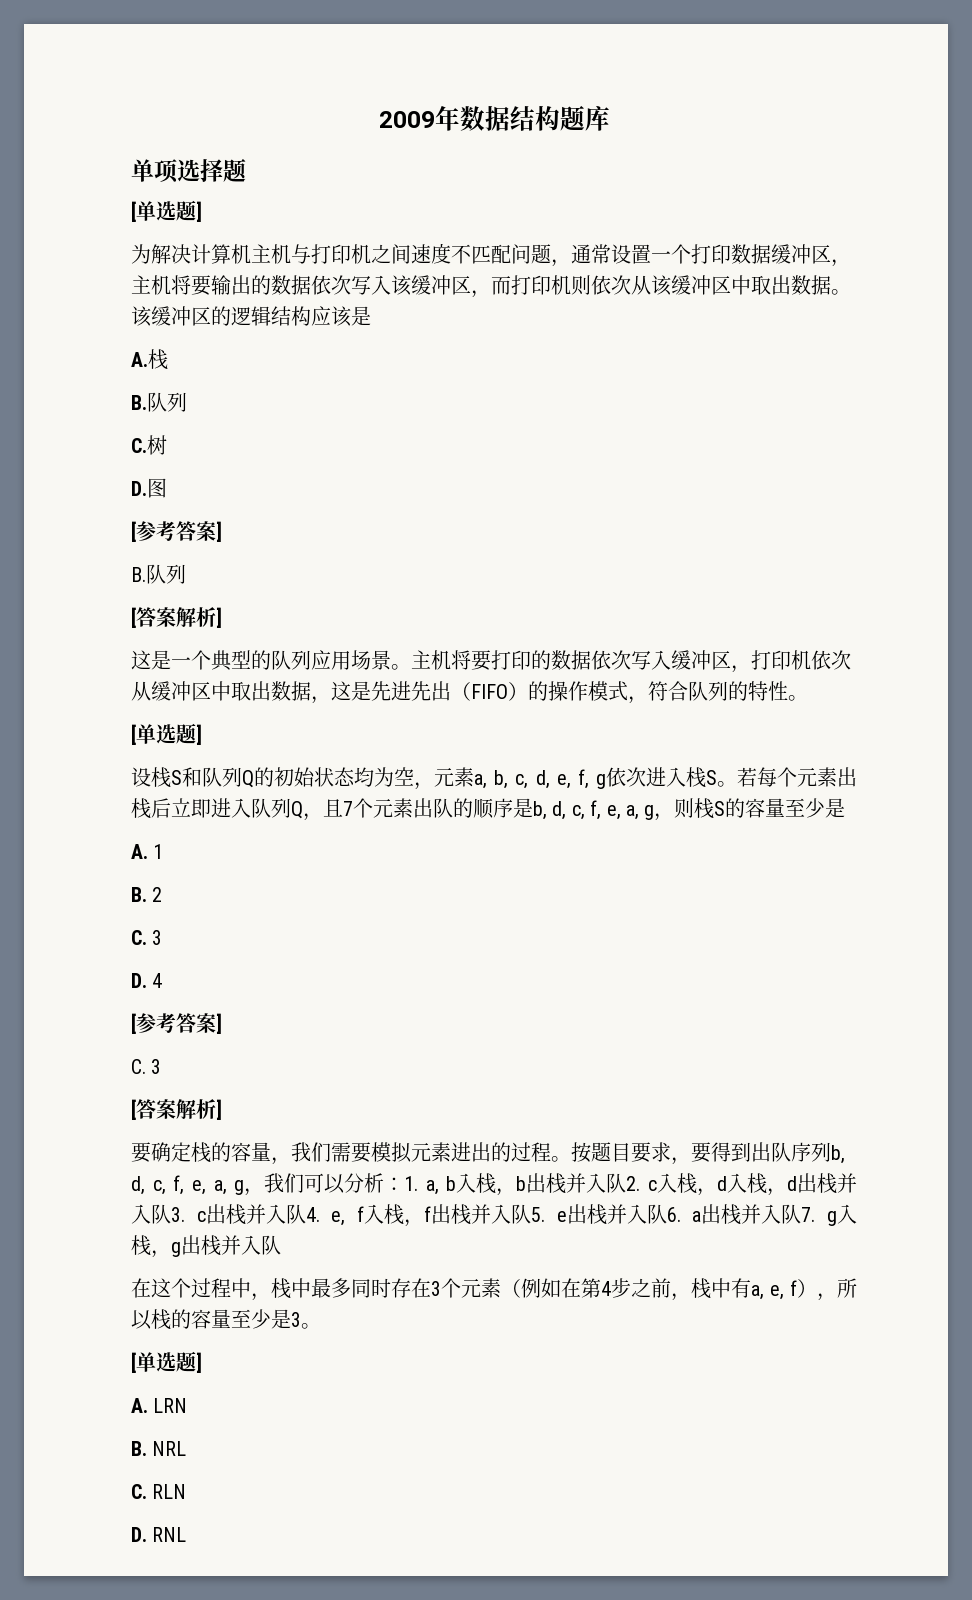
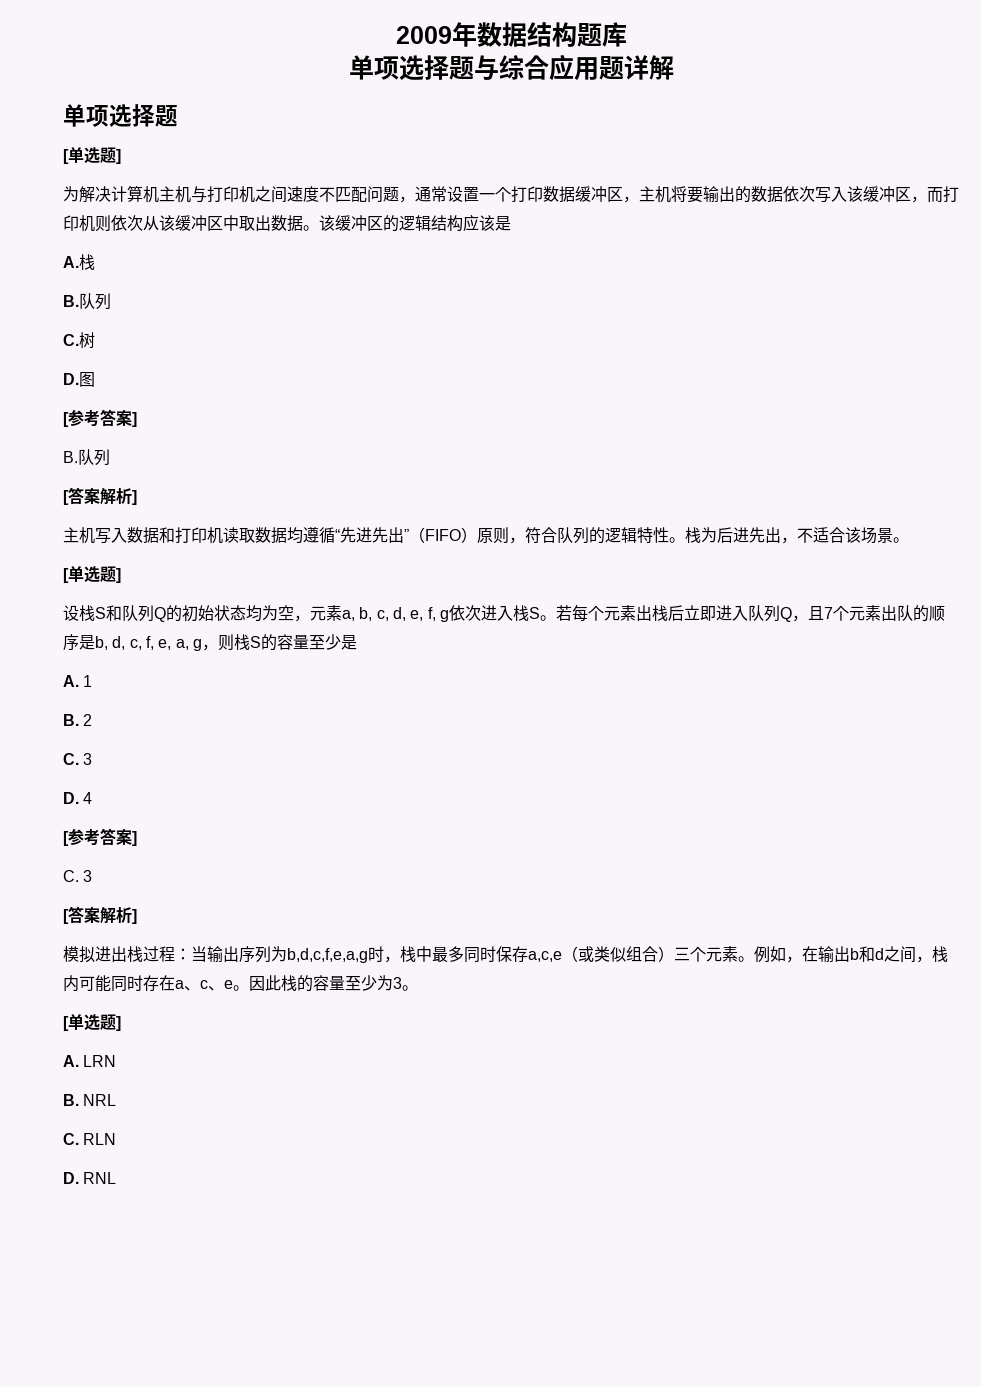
+ 单项选择题与综合应用题详解
- 这是一个典型的队列应用场景。主机将要打印的数据依次写入缓冲区，打印机依次从缓冲区中取出数据，这是先进先出（FIFO）的操作模式，符合队列的特性。
+ 主机写入数据和打印机读取数据均遵循“先进先出”（FIFO）原则，符合队列的逻辑特性。栈为后进先出，不适合该场景。
- 要确定栈的容量，我们需要模拟元素进出的过程。按题目要求，要得到出队序列b, d, c, f, e, a, g，我们可以分析：1. a, b入栈，b出栈并入队2. c入栈，d入栈，d出栈并入队3. c出栈并入队4. e, f入栈，f出栈并入队5. e出栈并入队6. a出栈并入队7. g入栈，g出栈并入队
- 在这个过程中，栈中最多同时存在3个元素（例如在第4步之前，栈中有a, e, f），所以栈的容量至少是3。
+ 模拟进出栈过程：当输出序列为b,d,c,f,e,a,g时，栈中最多同时保存a,c,e（或类似组合）三个元素。例如，在输出b和d之间，栈内可能同时存在a、c、e。因此栈的容量至少为3。

